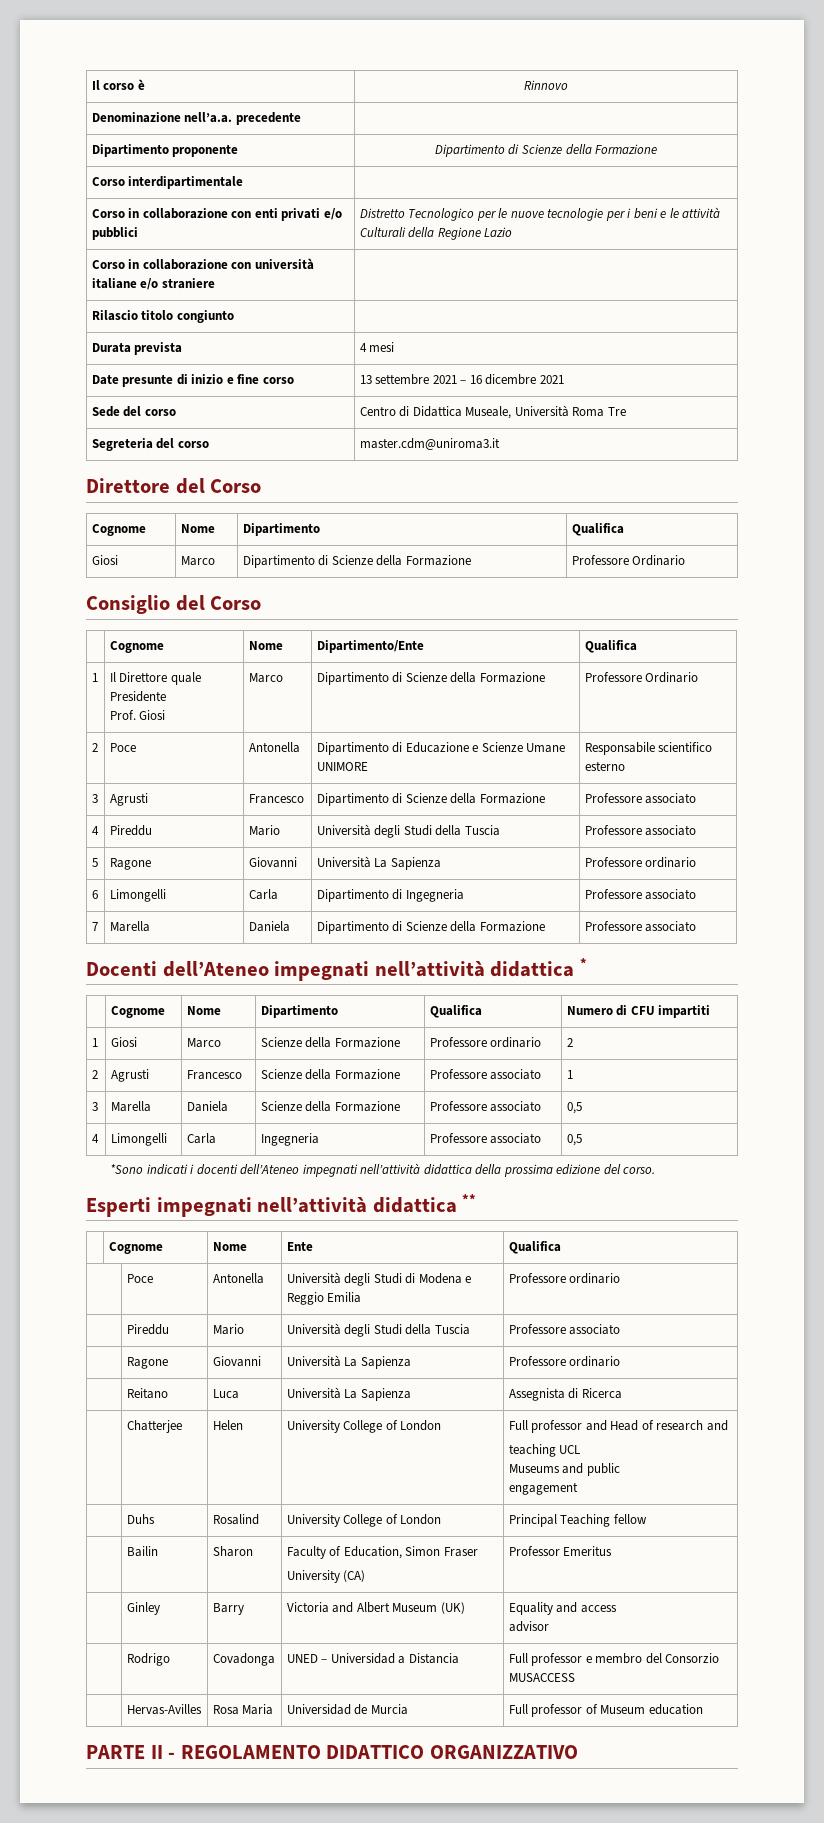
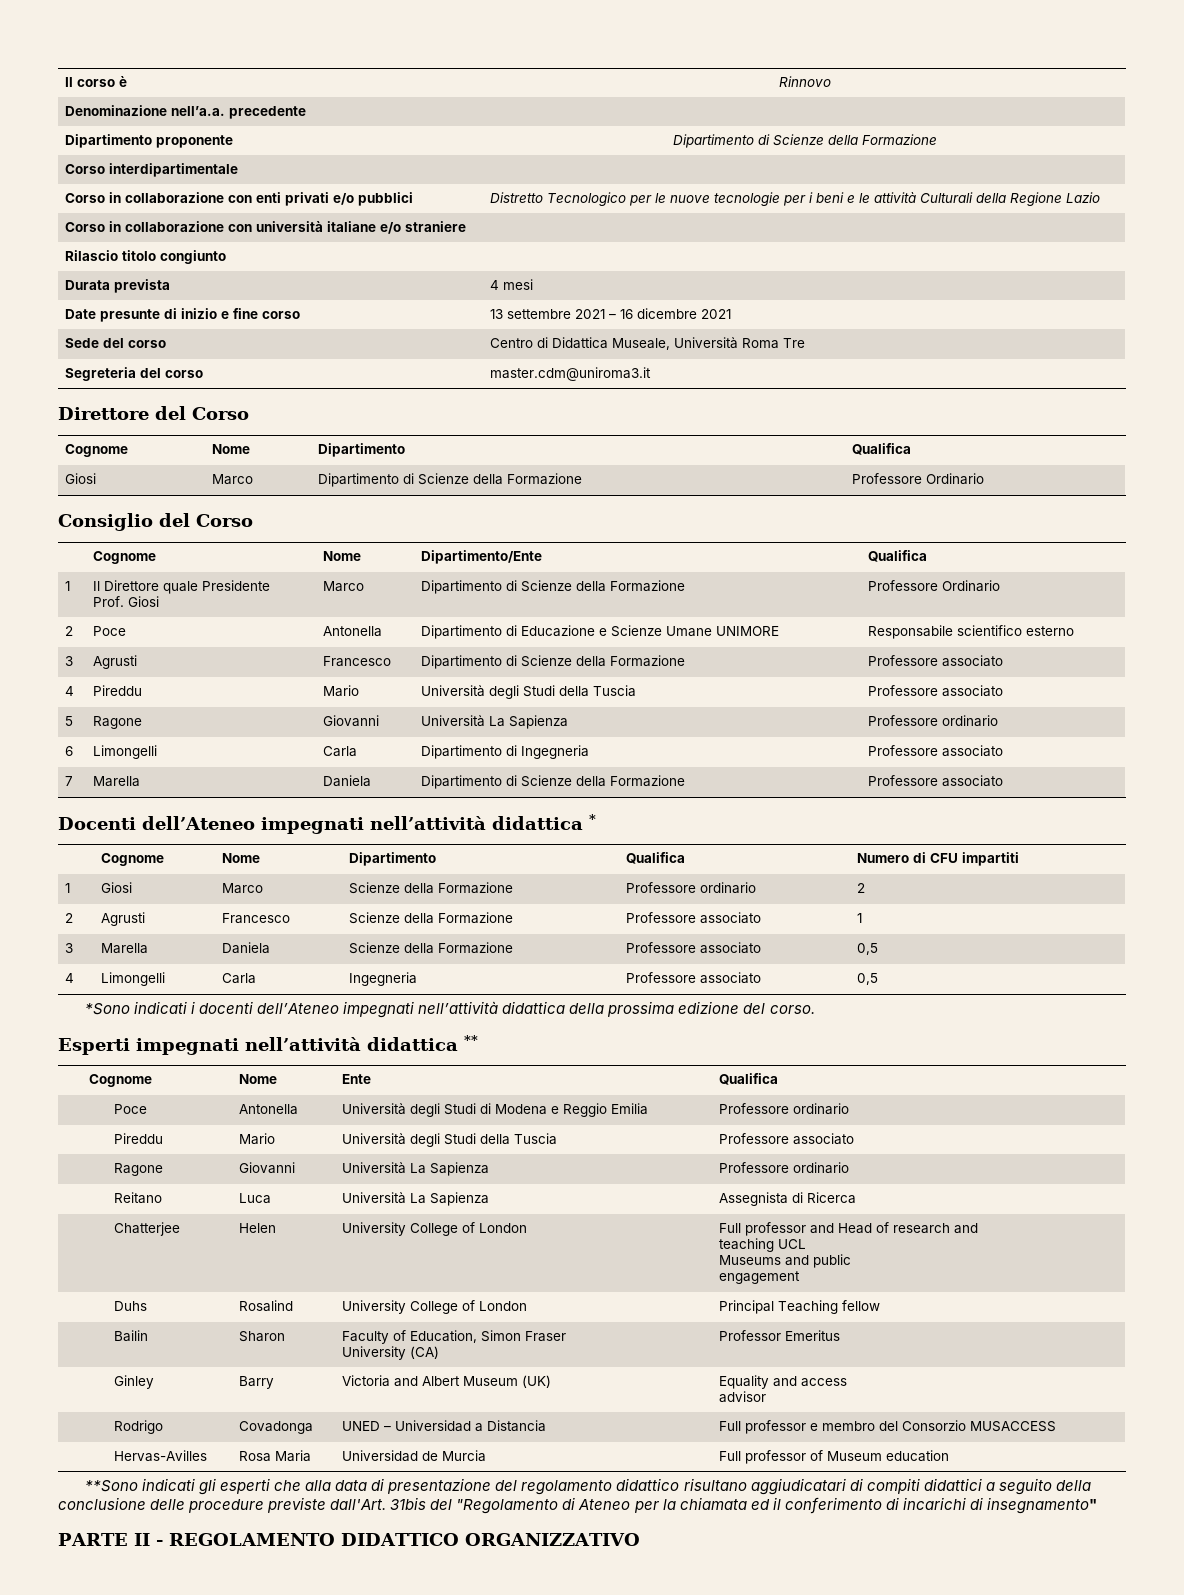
+ **Sono indicati gli esperti che alla data di presentazione del regolamento didattico risultano aggiudicatari di compiti didattici a seguito della conclusione delle procedure previste dall'Art. 31bis del "Regolamento di Ateneo per la chiamata ed il conferimento di incarichi di insegnamento"

